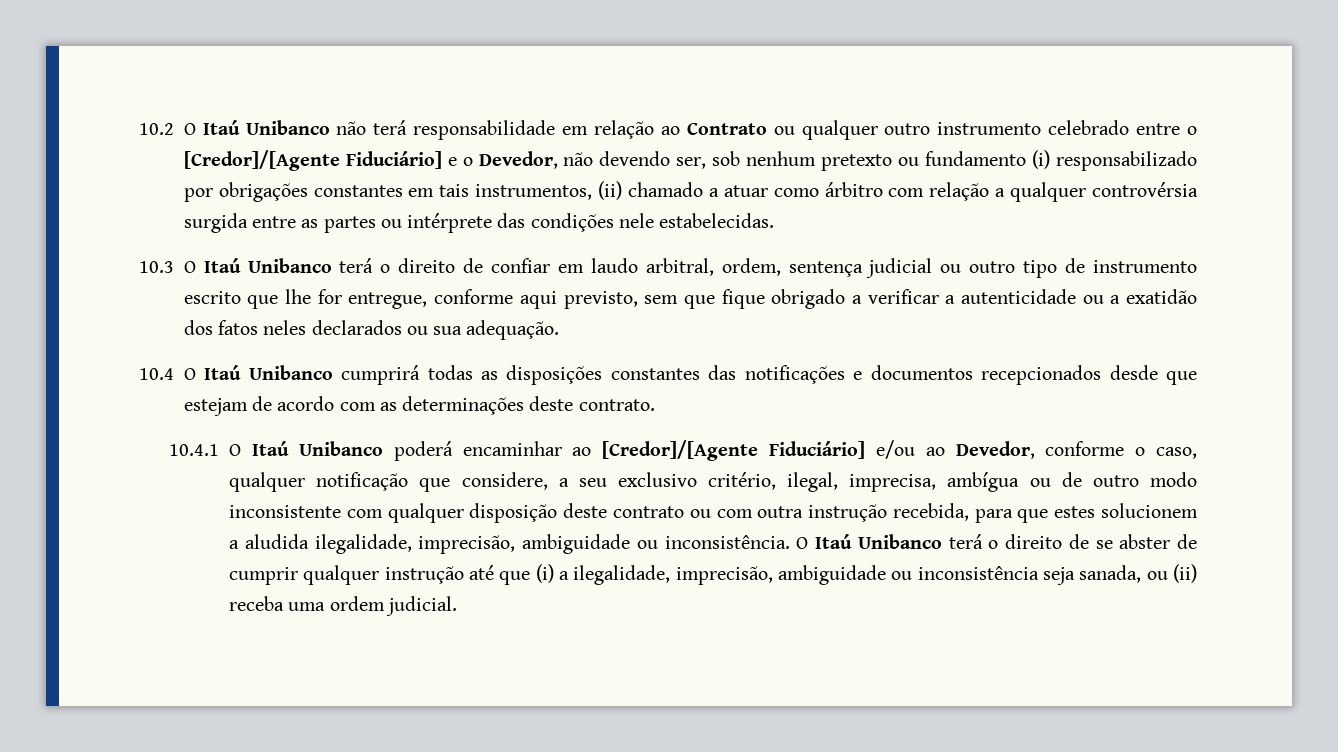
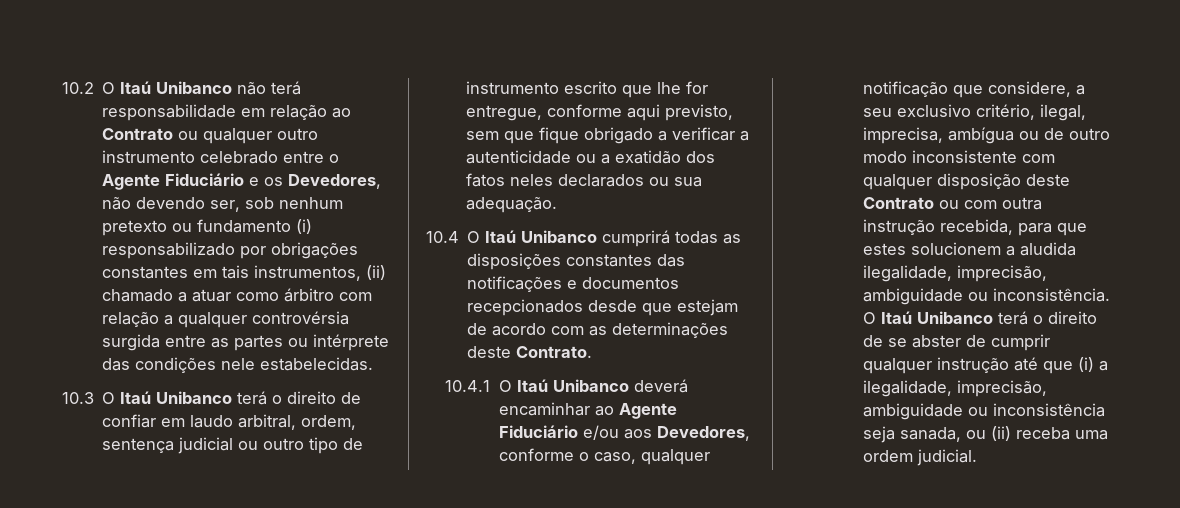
- 10.2 O Itaú Unibanco não terá responsabilidade em relação ao Contrato ou qualquer outro instrumento celebrado entre o [Credor]/[Agente Fiduciário] e o Devedor, não devendo ser, sob nenhum pretexto ou fundamento (i) responsabilizado por obrigações constantes em tais instrumentos, (ii) chamado a atuar como árbitro com relação a qualquer controvérsia surgida entre as partes ou intérprete das condições nele estabelecidas.
+ 10.2 O Itaú Unibanco não terá responsabilidade em relação ao Contrato ou qualquer outro instrumento celebrado entre o Agente Fiduciário e os Devedores, não devendo ser, sob nenhum pretexto ou fundamento (i) responsabilizado por obrigações constantes em tais instrumentos, (ii) chamado a atuar como árbitro com relação a qualquer controvérsia surgida entre as partes ou intérprete das condições nele estabelecidas.
- 10.4 O Itaú Unibanco cumprirá todas as disposições constantes das notificações e documentos recepcionados desde que estejam de acordo com as determinações deste contrato.
+ 10.4 O Itaú Unibanco cumprirá todas as disposições constantes das notificações e documentos recepcionados desde que estejam de acordo com as determinações deste Contrato.
- 10.4.1 O Itaú Unibanco poderá encaminhar ao [Credor]/[Agente Fiduciário] e/ou ao Devedor, conforme o caso, qualquer notificação que considere, a seu exclusivo critério, ilegal, imprecisa, ambígua ou de outro modo inconsistente com qualquer disposição deste contrato ou com outra instrução recebida, para que estes solucionem a aludida ilegalidade, imprecisão, ambiguidade ou inconsistência.
+ 10.4.1 O Itaú Unibanco deverá encaminhar ao Agente Fiduciário e/ou aos Devedores, conforme o caso, qualquer notificação que considere, a seu exclusivo critério, ilegal, imprecisa, ambígua ou de outro modo inconsistente com qualquer disposição deste Contrato ou com outra instrução recebida, para que estes solucionem a aludida ilegalidade, imprecisão, ambiguidade ou inconsistência.

